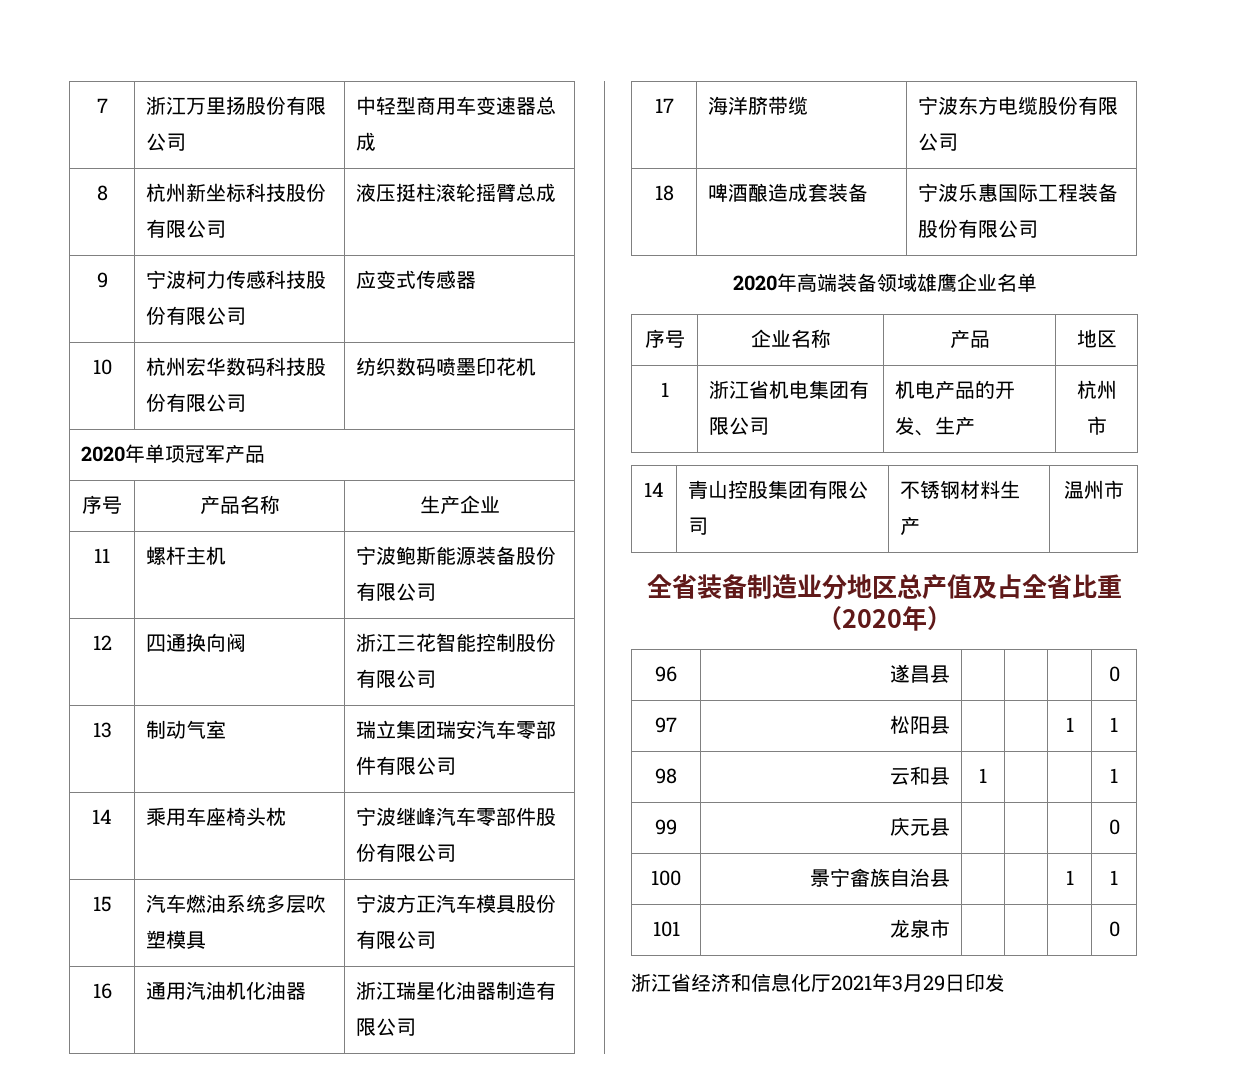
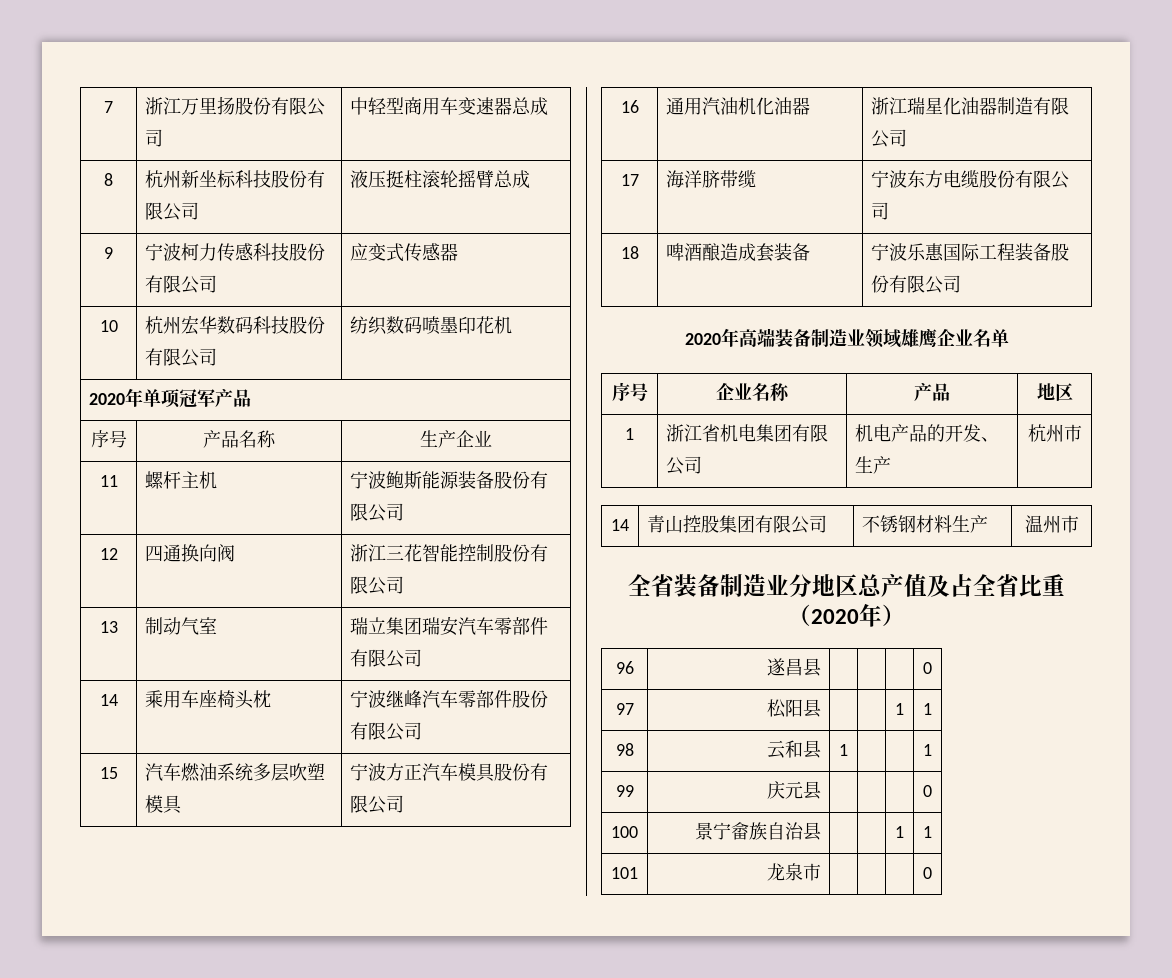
- 2020年高端装备领域雄鹰企业名单
+ 2020年高端装备制造业领域雄鹰企业名单
- 浙江省经济和信息化厅2021年3月29日印发

